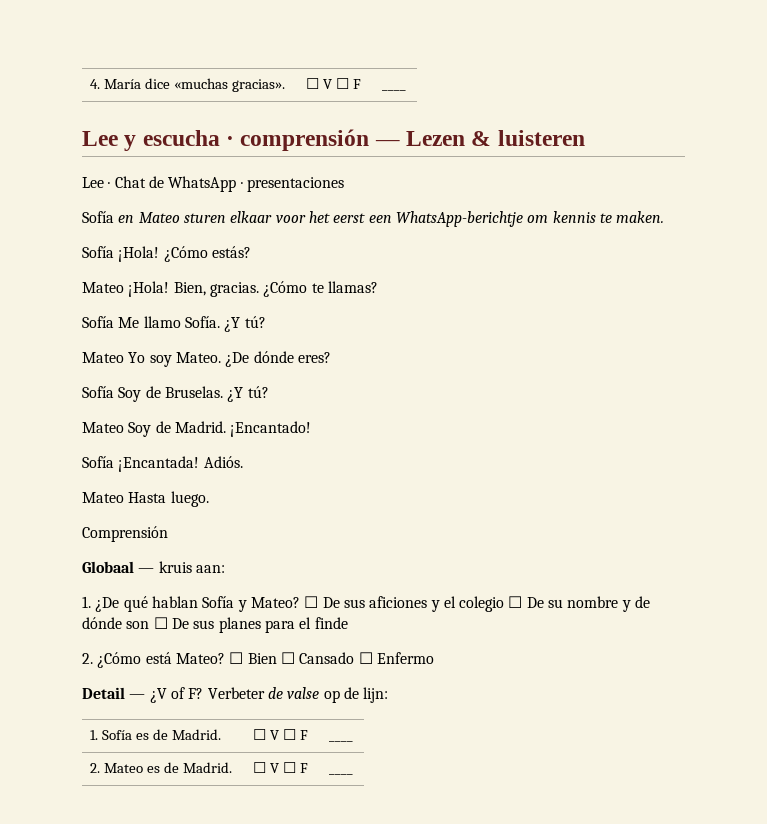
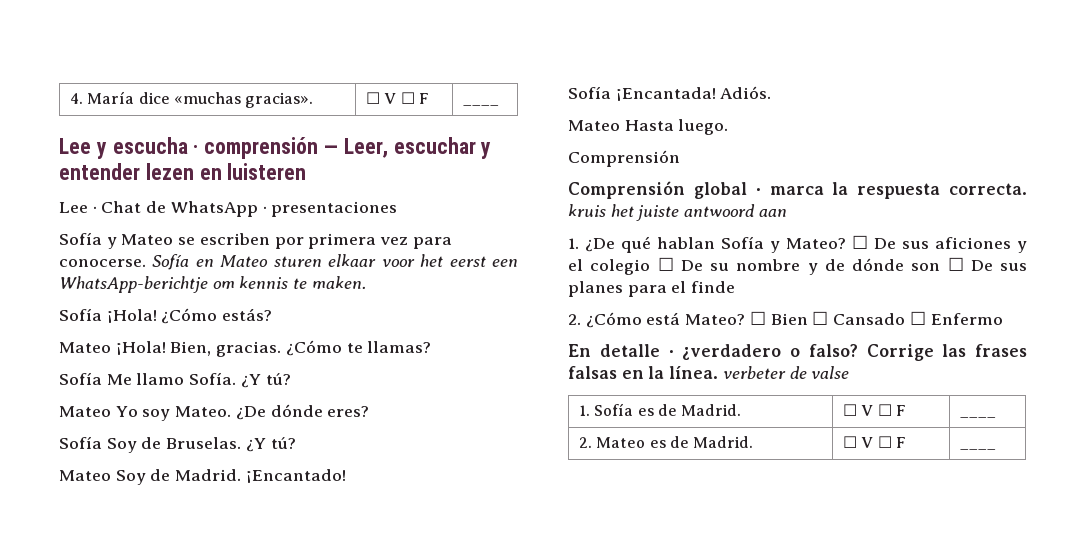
- Lee y escucha · comprensión — Lezen & luisteren
+ Lee y escucha · comprensión — Leer, escuchar y entender lezen en luisteren
- Sofía en Mateo sturen elkaar voor het eerst een WhatsApp-berichtje om kennis te maken.
+ Sofía y Mateo se escriben por primera vez para conocerse. Sofía en Mateo sturen elkaar voor het eerst een WhatsApp-berichtje om kennis te maken.
- Globaal — kruis aan:
+ Comprensión global · marca la respuesta correcta. kruis het juiste antwoord aan
- Detail — ¿V of F? Verbeter de valse op de lijn:
+ En detalle · ¿verdadero o falso? Corrige las frases falsas en la línea. verbeter de valse

